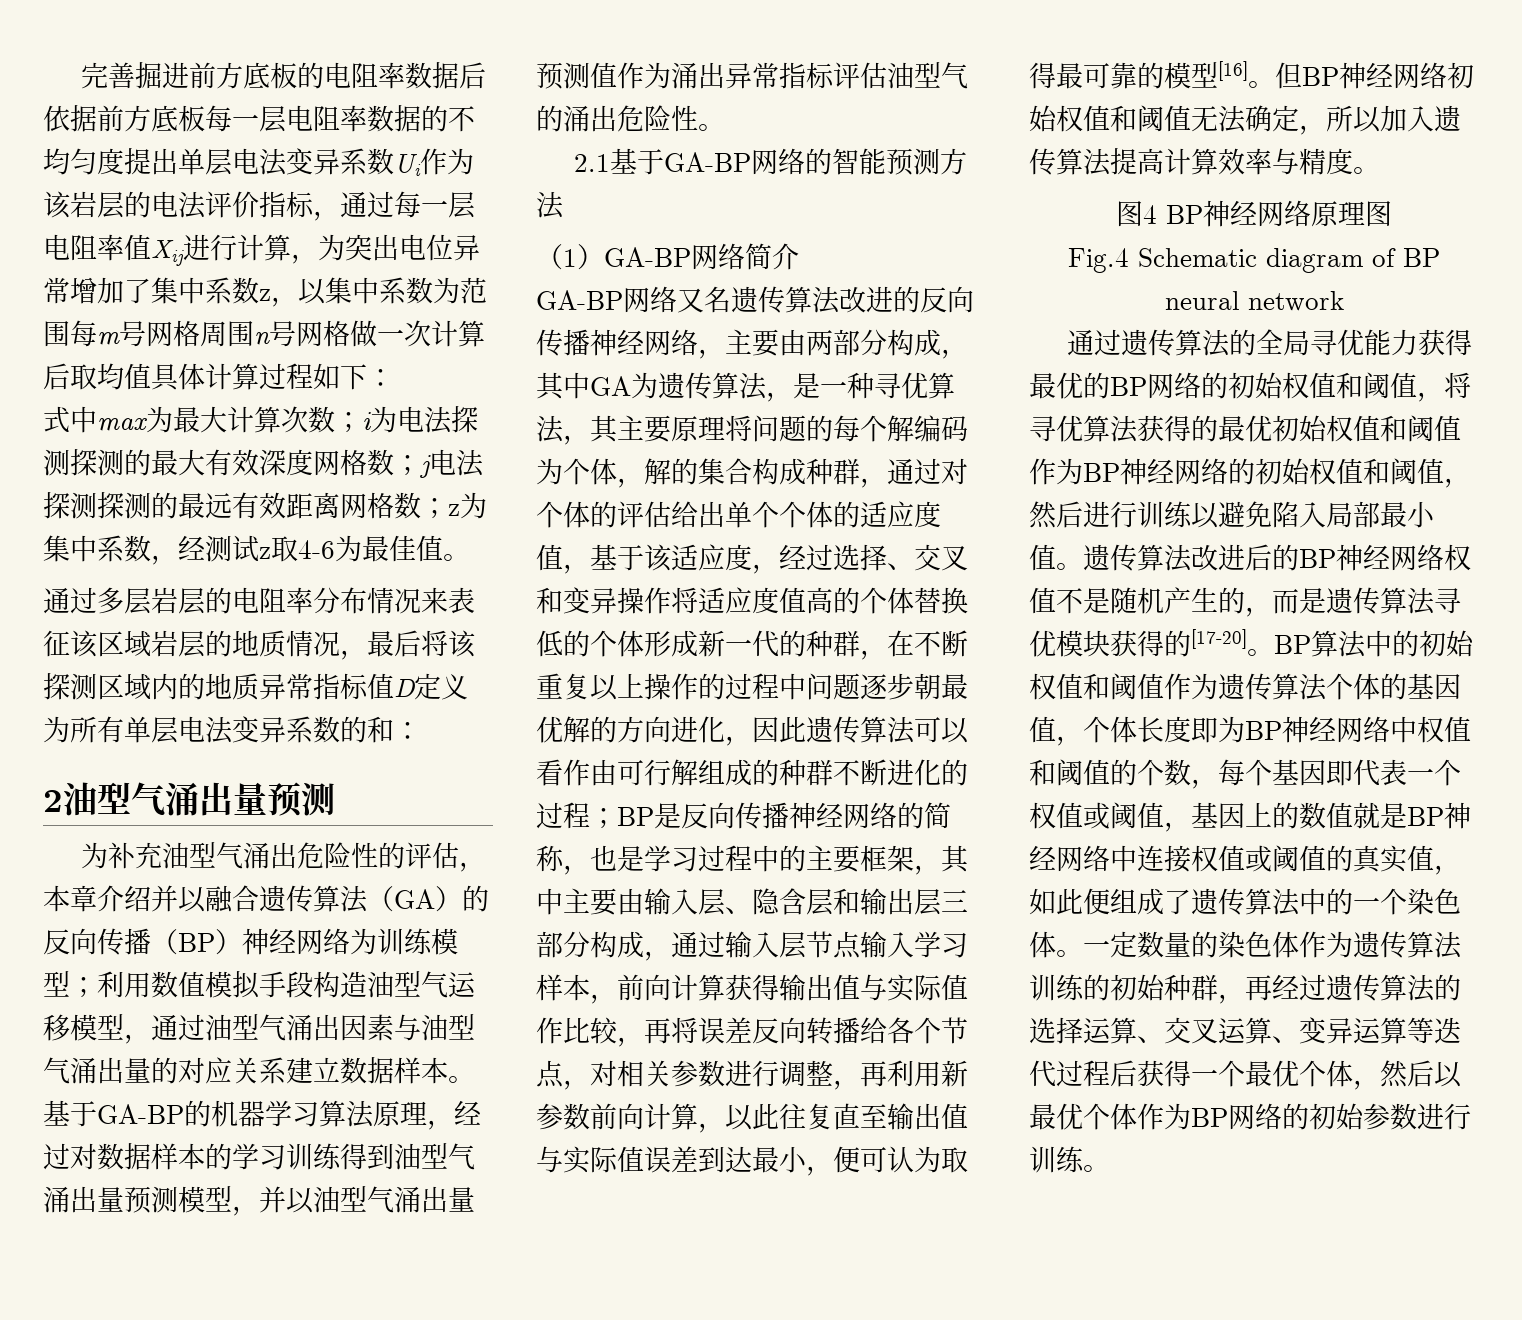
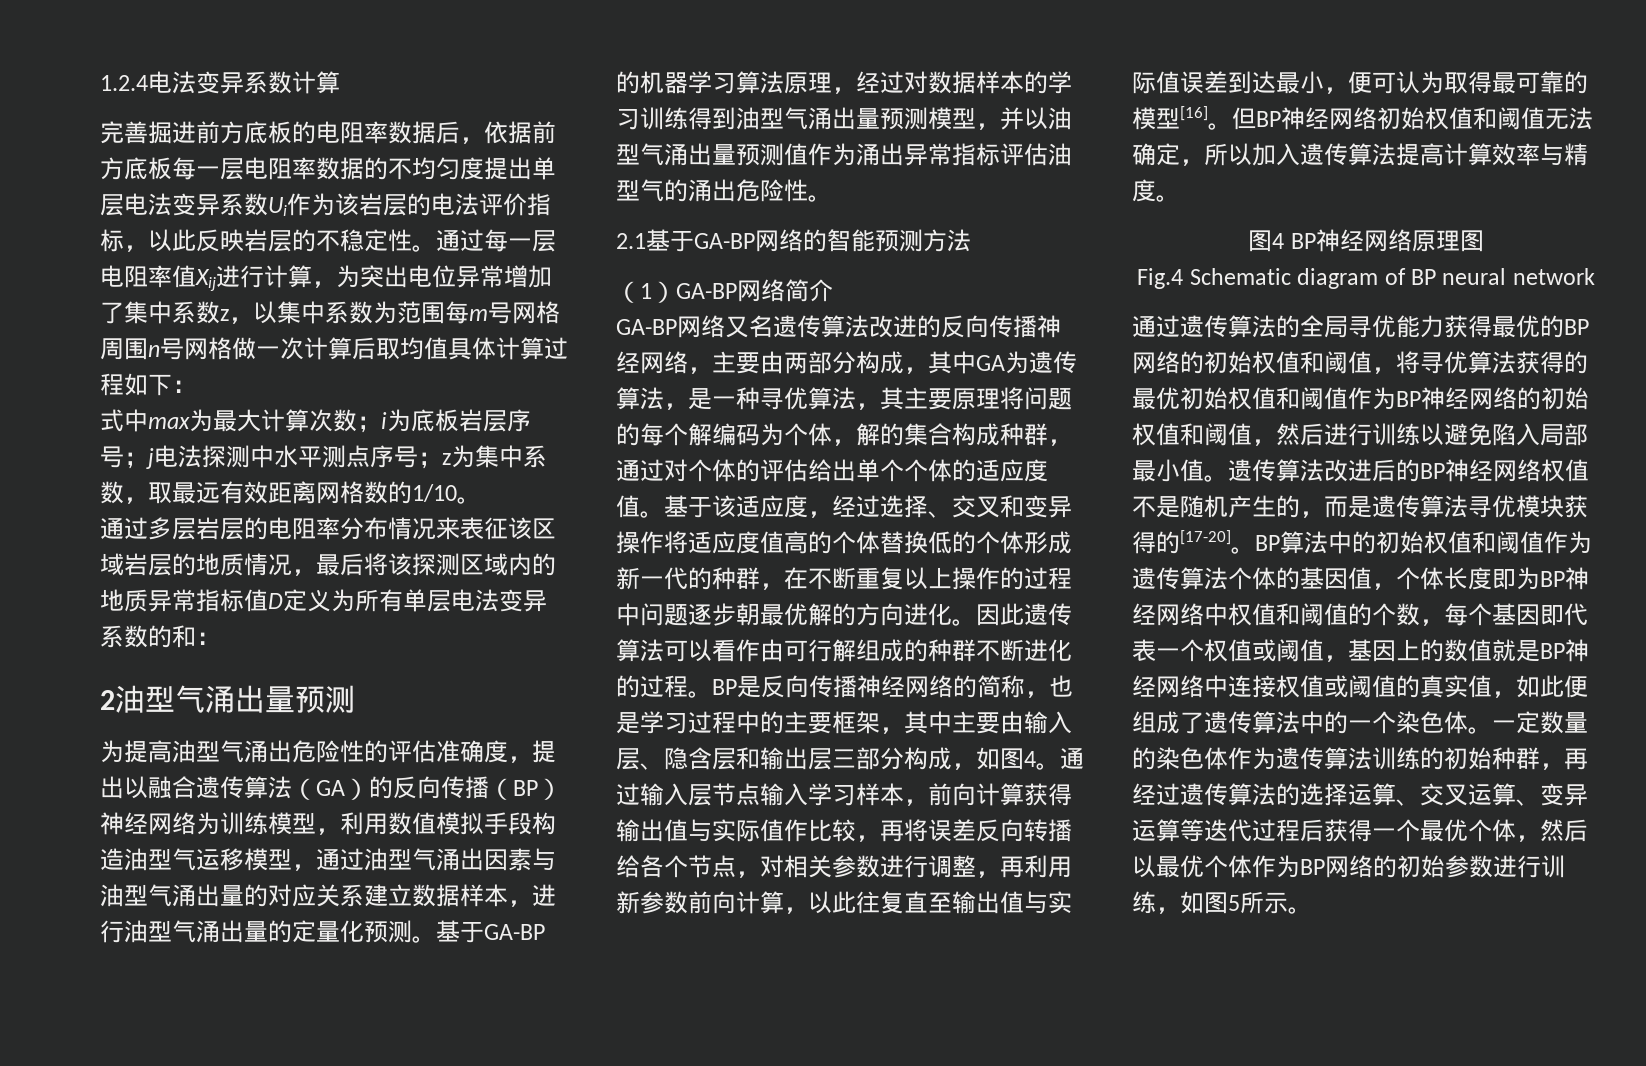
+ 1.2.4电法变异系数计算
- 完善掘进前方底板的电阻率数据后依据前方底板每一层电阻率数据的不均匀度提出单层电法变异系数Ui作为该岩层的电法评价指标，通过每一层电阻率值Xij进行计算，为突出电位异常增加了集中系数z，以集中系数为范围每m号网格周围n号网格做一次计算后取均值具体计算过程如下：
+ 完善掘进前方底板的电阻率数据后，依据前方底板每一层电阻率数据的不均匀度提出单层电法变异系数Ui作为该岩层的电法评价指标，以此反映岩层的不稳定性。通过每一层电阻率值Xij进行计算，为突出电位异常增加了集中系数z，以集中系数为范围每m号网格周围n号网格做一次计算后取均值具体计算过程如下：
- 式中max为最大计算次数；i为电法探测探测的最大有效深度网格数；j电法探测探测的最远有效距离网格数；z为集中系数，经测试z取4-6为最佳值。
+ 式中max为最大计算次数；i为底板岩层序号；j电法探测中水平测点序号；z为集中系数，取最远有效距离网格数的1/10。
- 为补充油型气涌出危险性的评估，本章介绍并以融合遗传算法（GA）的反向传播（BP）神经网络为训练模型；利用数值模拟手段构造油型气运移模型，通过油型气涌出因素与油型气涌出量的对应关系建立数据样本。
+ 为提高油型气涌出危险性的评估准确度，提出以融合遗传算法（GA）的反向传播（BP）神经网络为训练模型，利用数值模拟手段构造油型气运移模型，通过油型气涌出因素与油型气涌出量的对应关系建立数据样本，进行油型气涌出量的定量化预测。
- GA-BP网络又名遗传算法改进的反向传播神经网络，主要由两部分构成，其中GA为遗传算法，是一种寻优算法，其主要原理将问题的每个解编码为个体，解的集合构成种群，通过对个体的评估给出单个个体的适应度值，基于该适应度，经过选择、交叉和变异操作将适应度值高的个体替换低的个体形成新一代的种群，在不断重复以上操作的过程中问题逐步朝最优解的方向进化，因此遗传算法可以看作由可行解组成的种群不断进化的过程；
+ GA-BP网络又名遗传算法改进的反向传播神经网络，主要由两部分构成，其中GA为遗传算法，是一种寻优算法，其主要原理将问题的每个解编码为个体，解的集合构成种群，通过对个体的评估给出单个个体的适应度值。基于该适应度，经过选择、交叉和变异操作将适应度值高的个体替换低的个体形成新一代的种群，在不断重复以上操作的过程中问题逐步朝最优解的方向进化。因此遗传算法可以看作由可行解组成的种群不断进化的过程。
- BP是反向传播神经网络的简称，也是学习过程中的主要框架，其中主要由输入层、隐含层和输出层三部分构成，通过输入层节点输入学习样本，前向计算获得输出值与实际值作比较，再将误差反向转播给各个节点，对相关参数进行调整，再利用新参数前向计算，以此往复直至输出值与实际值误差到达最小，便可认为取得最可靠的模型[16]。
+ BP是反向传播神经网络的简称，也是学习过程中的主要框架，其中主要由输入层、隐含层和输出层三部分构成，如图4。通过输入层节点输入学习样本，前向计算获得输出值与实际值作比较，再将误差反向转播给各个节点，对相关参数进行调整，再利用新参数前向计算，以此往复直至输出值与实际值误差到达最小，便可认为取得最可靠的模型[16]。
- 一定数量的染色体作为遗传算法训练的初始种群，再经过遗传算法的选择运算、交叉运算、变异运算等迭代过程后获得一个最优个体，然后以最优个体作为BP网络的初始参数进行训练。
+ 一定数量的染色体作为遗传算法训练的初始种群，再经过遗传算法的选择运算、交叉运算、变异运算等迭代过程后获得一个最优个体，然后以最优个体作为BP网络的初始参数进行训练，如图5所示。

